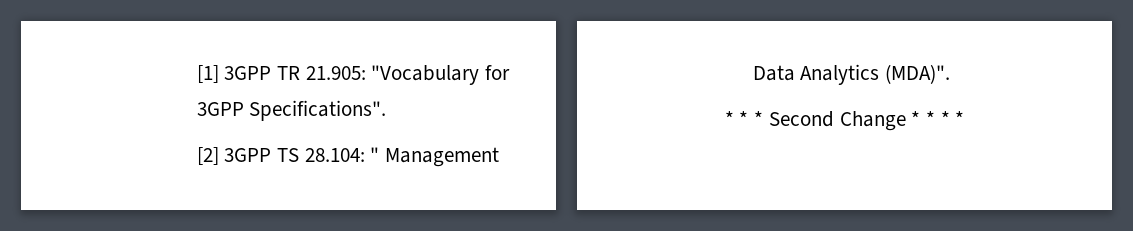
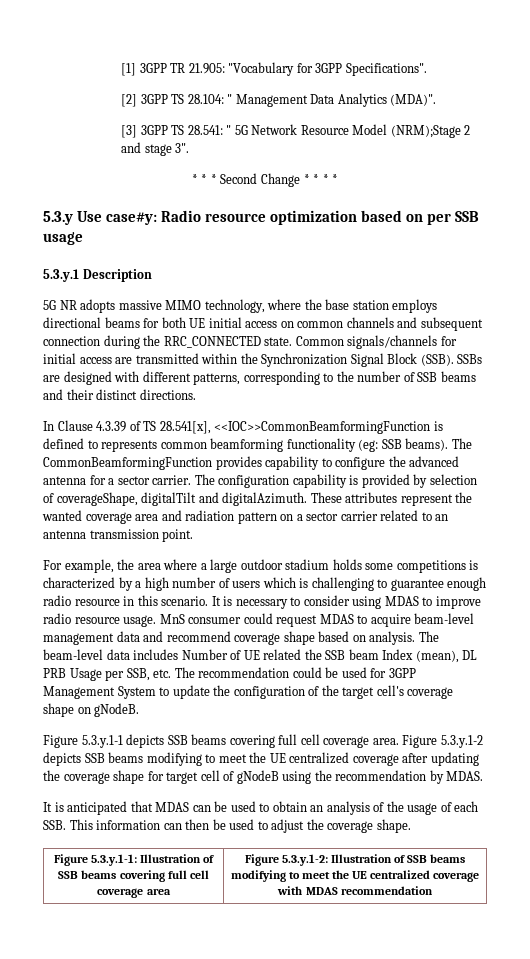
+ [3] 3GPP TS 28.541: " 5G Network Resource Model (NRM);Stage 2 and stage 3".
+ 5.3.y Use case#y: Radio resource optimization based on per SSB usage
+ 5.3.y.1 Description
+ 5G NR adopts massive MIMO technology, where the base station employs directional beams for both UE initial access on common channels and subsequent connection during the RRC_CONNECTED state. Common signals/channels for initial access are transmitted within the Synchronization Signal Block (SSB). SSBs are designed with different patterns, corresponding to the number of SSB beams and their distinct directions.
+ In Clause 4.3.39 of TS 28.541[x], <<IOC>>CommonBeamformingFunction is defined to represents common beamforming functionality (eg: SSB beams). The CommonBeamformingFunction provides capability to configure the advanced antenna for a sector carrier. The configuration capability is provided by selection of coverageShape, digitalTilt and digitalAzimuth. These attributes represent the wanted coverage area and radiation pattern on a sector carrier related to an antenna transmission point.
+ For example, the area where a large outdoor stadium holds some competitions is characterized by a high number of users which is challenging to guarantee enough radio resource in this scenario. It is necessary to consider using MDAS to improve radio resource usage. MnS consumer could request MDAS to acquire beam-level management data and recommend coverage shape based on analysis. The beam-level data includes Number of UE related the SSB beam Index (mean), DL PRB Usage per SSB, etc. The recommendation could be used for 3GPP Management System to update the configuration of the target cell's coverage shape on gNodeB.
+ Figure 5.3.y.1-1 depicts SSB beams covering full cell coverage area. Figure 5.3.y.1-2 depicts SSB beams modifying to meet the UE centralized coverage after updating the coverage shape for target cell of gNodeB using the recommendation by MDAS.
+ It is anticipated that MDAS can be used to obtain an analysis of the usage of each SSB. This information can then be used to adjust the coverage shape.
+ Figure 5.3.y.1-1: Illustration of SSB beams covering full cell coverage area | Figure 5.3.y.1-2: Illustration of SSB beams modifying to meet the UE centralized coverage with MDAS recommendation

